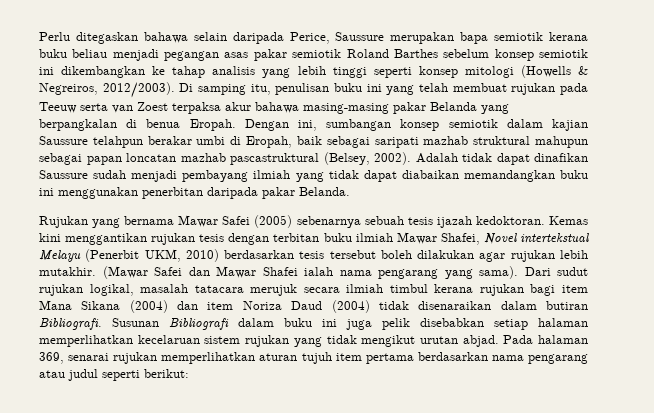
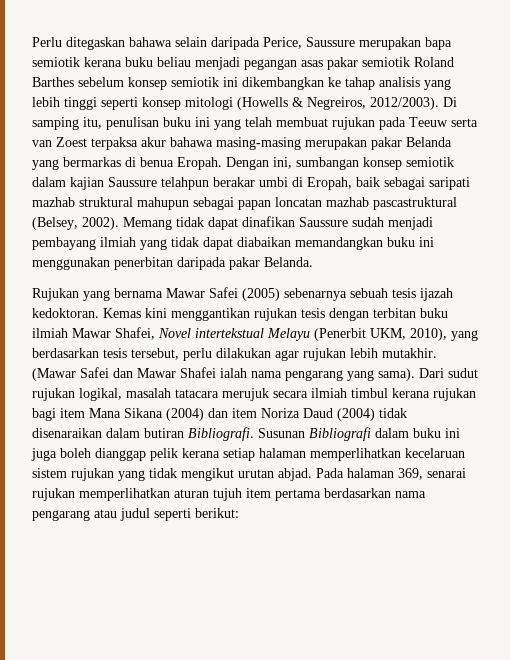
- Di samping itu, penulisan buku ini yang telah membuat rujukan pada Teeuw serta van Zoest terpaksa akur bahawa masing-masing pakar Belanda yang berpangkalan di benua Eropah.
+ Di samping itu, penulisan buku ini yang telah membuat rujukan pada Teeuw serta van Zoest terpaksa akur bahawa masing-masing merupakan pakar Belanda yang bermarkas di benua Eropah.
- Adalah tidak dapat dinafikan Saussure sudah menjadi pembayang ilmiah yang tidak dapat diabaikan memandangkan buku ini menggunakan penerbitan daripada pakar Belanda.
+ Memang tidak dapat dinafikan Saussure sudah menjadi pembayang ilmiah yang tidak dapat diabaikan memandangkan buku ini menggunakan penerbitan daripada pakar Belanda.
- Kemas kini menggantikan rujukan tesis dengan terbitan buku ilmiah Mawar Shafei, Novel intertekstual Melayu (Penerbit UKM, 2010) berdasarkan tesis tersebut boleh dilakukan agar rujukan lebih mutakhir.
+ Kemas kini menggantikan rujukan tesis dengan terbitan buku ilmiah Mawar Shafei, Novel intertekstual Melayu (Penerbit UKM, 2010), yang berdasarkan tesis tersebut, perlu dilakukan agar rujukan lebih mutakhir.
- Susunan Bibliografi dalam buku ini juga pelik disebabkan setiap halaman memperlihatkan kecelaruan sistem rujukan yang tidak mengikut urutan abjad.
+ Susunan Bibliografi dalam buku ini juga boleh dianggap pelik kerana setiap halaman memperlihatkan kecelaruan sistem rujukan yang tidak mengikut urutan abjad.

